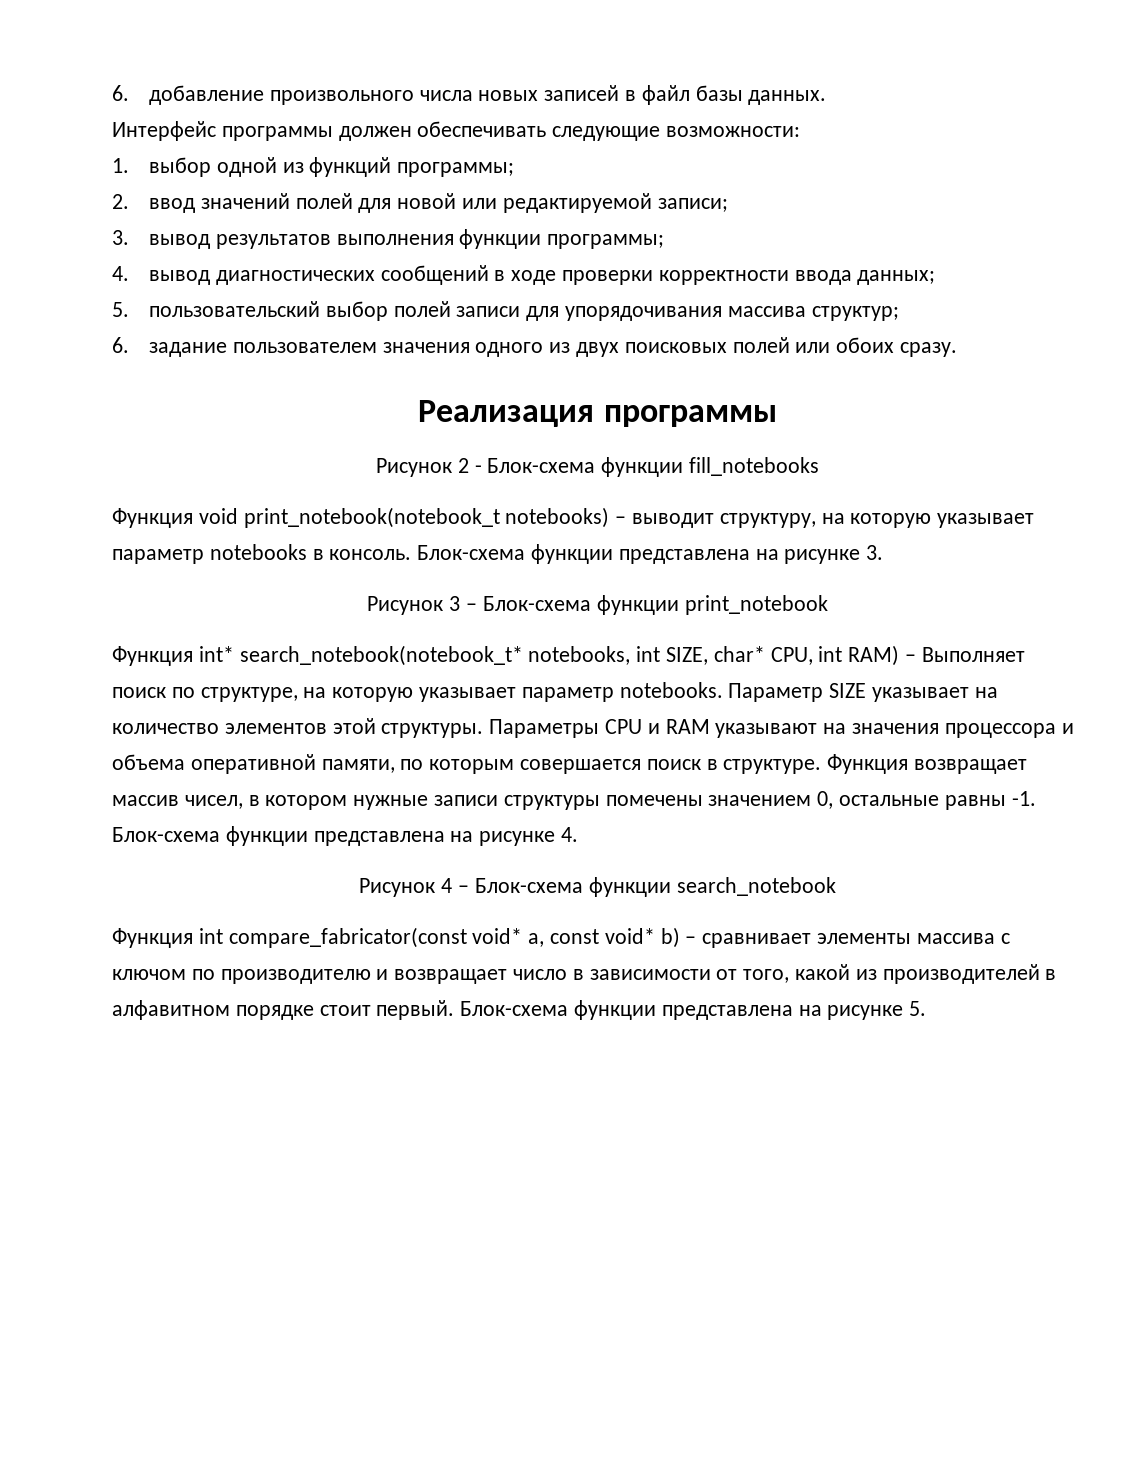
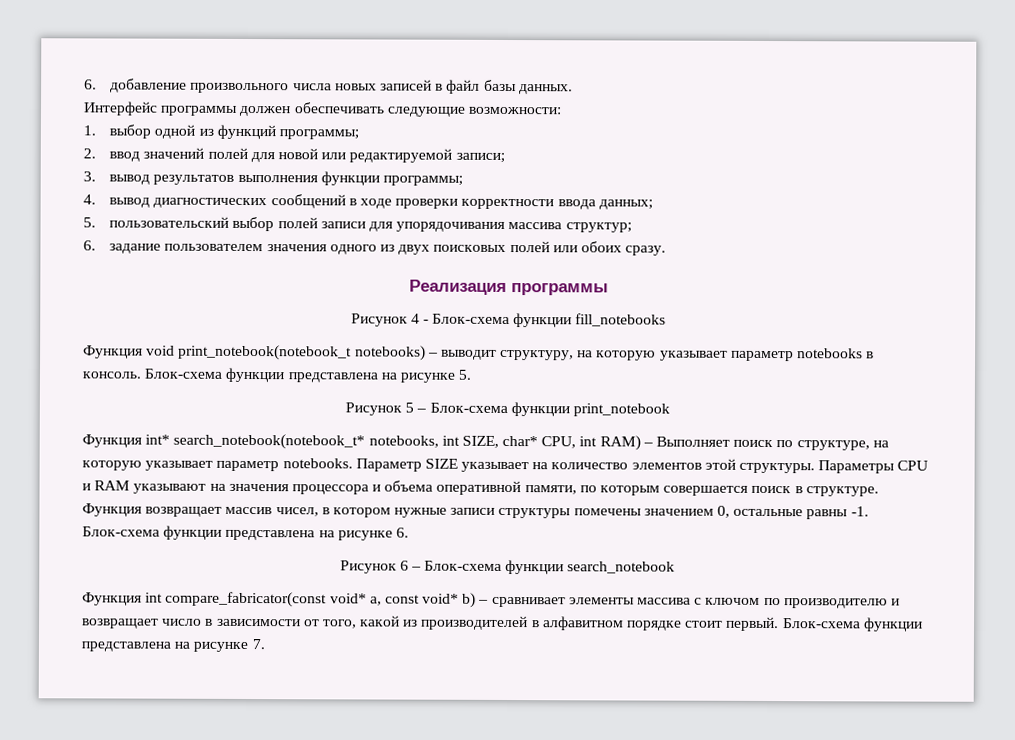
- Рисунок 2 - Блок-схема функции fill_notebooks
+ Рисунок 4 - Блок-схема функции fill_notebooks
- Блок-схема функции представлена на рисунке 3.
- Рисунок 3 – Блок-схема функции print_notebook
+ Блок-схема функции представлена на рисунке 5.
+ Рисунок 5 – Блок-схема функции print_notebook
- Блок-схема функции представлена на рисунке 4.
- Рисунок 4 – Блок-схема функции search_notebook
+ Блок-схема функции представлена на рисунке 6.
+ Рисунок 6 – Блок-схема функции search_notebook
- Блок-схема функции представлена на рисунке 5.
+ Блок-схема функции представлена на рисунке 7.

